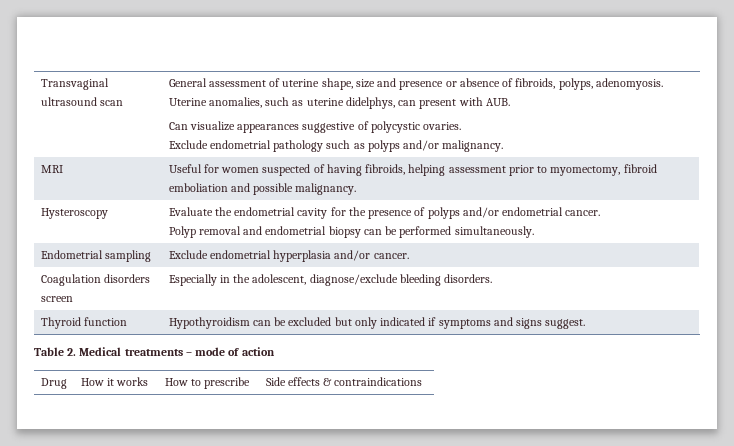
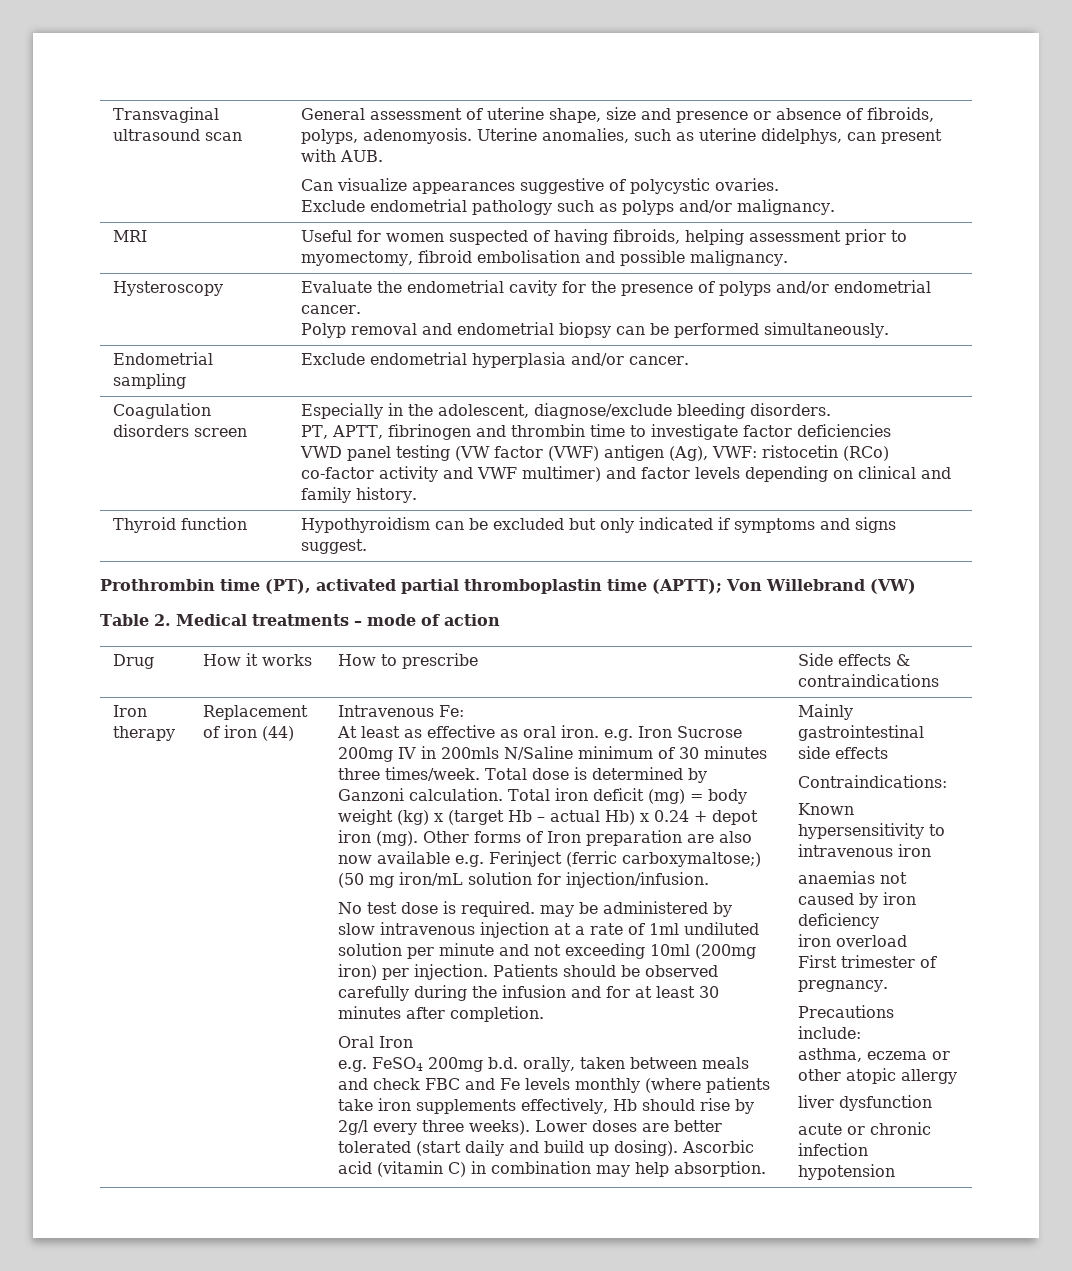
- MRI | Useful for women suspected of having fibroids, helping assessment prior to myomectomy, fibroid emboliation and possible malignancy.
+ MRI | Useful for women suspected of having fibroids, helping assessment prior to myomectomy, fibroid embolisation and possible malignancy.
+ PT, APTT, fibrinogen and thrombin time to investigate factor deficiencies
+ VWD panel testing (VW factor (VWF) antigen (Ag), VWF: ristocetin (RCo) co-factor activity and VWF multimer) and factor levels depending on clinical and family history.
+ Prothrombin time (PT), activated partial thromboplastin time (APTT); Von Willebrand (VW)
+ Iron therapy | Replacement of iron (44) | Intravenous Fe:
+ At least as effective as oral iron. e.g. Iron Sucrose 200mg IV in 200mls N/Saline minimum of 30 minutes three times/week. Total dose is determined by Ganzoni calculation. Total iron deficit (mg) = body weight (kg) x (target Hb – actual Hb) x 0.24 + depot iron (mg). Other forms of Iron preparation are also now available e.g. Ferinject (ferric carboxymaltose;) (50 mg iron/mL solution for injection/infusion.
+ No test dose is required. may be administered by slow intravenous injection at a rate of 1ml undiluted solution per minute and not exceeding 10ml (200mg iron) per injection. Patients should be observed carefully during the infusion and for at least 30 minutes after completion.
+ Oral Iron
+ e.g. FeSO4 200mg b.d. orally, taken between meals and check FBC and Fe levels monthly (where patients take iron supplements effectively, Hb should rise by 2g/l every three weeks). Lower doses are better tolerated (start daily and build up dosing). Ascorbic acid (vitamin C) in combination may help absorption. | Mainly gastrointestinal side effects
+ Contraindications:
+ Known hypersensitivity to intravenous iron
+ anaemias not caused by iron deficiency
+ iron overload
+ First trimester of pregnancy.
+ Precautions include:
+ asthma, eczema or other atopic allergy
+ liver dysfunction
+ acute or chronic infection hypotension

